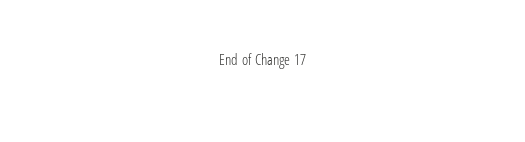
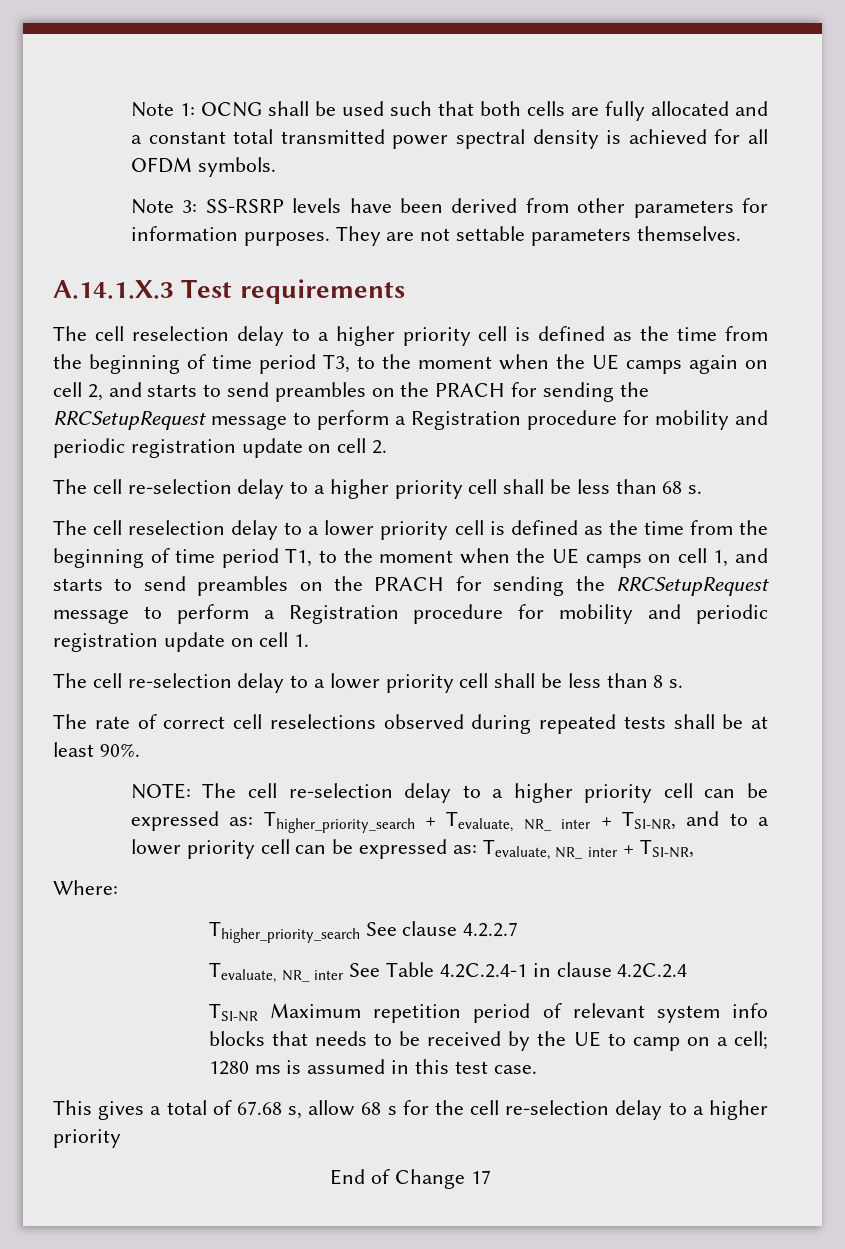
+ Note 1: OCNG shall be used such that both cells are fully allocated and a constant total transmitted power spectral density is achieved for all OFDM symbols.
+ Note 3: SS-RSRP levels have been derived from other parameters for information purposes. They are not settable parameters themselves.
+ A.14.1.X.3 Test requirements
+ The cell reselection delay to a higher priority cell is defined as the time from the beginning of time period T3, to the moment when the UE camps again on cell 2, and starts to send preambles on the PRACH for sending the RRCSetupRequest message to perform a Registration procedure for mobility and periodic registration update on cell 2.
+ The cell re-selection delay to a higher priority cell shall be less than 68 s.
+ The cell reselection delay to a lower priority cell is defined as the time from the beginning of time period T1, to the moment when the UE camps on cell 1, and starts to send preambles on the PRACH for sending the RRCSetupRequest message to perform a Registration procedure for mobility and periodic registration update on cell 1.
+ The cell re-selection delay to a lower priority cell shall be less than 8 s.
+ The rate of correct cell reselections observed during repeated tests shall be at least 90%.
+ NOTE: The cell re-selection delay to a higher priority cell can be expressed as: Thigher_priority_search + Tevaluate, NR_ inter + TSI-NR, and to a lower priority cell can be expressed as: Tevaluate, NR_ inter + TSI-NR,
+ Where:
+ Thigher_priority_search See clause 4.2.2.7
+ Tevaluate, NR_ inter See Table 4.2C.2.4-1 in clause 4.2C.2.4
+ TSI-NR Maximum repetition period of relevant system info blocks that needs to be received by the UE to camp on a cell; 1280 ms is assumed in this test case.
+ This gives a total of 67.68 s, allow 68 s for the cell re-selection delay to a higher priority

